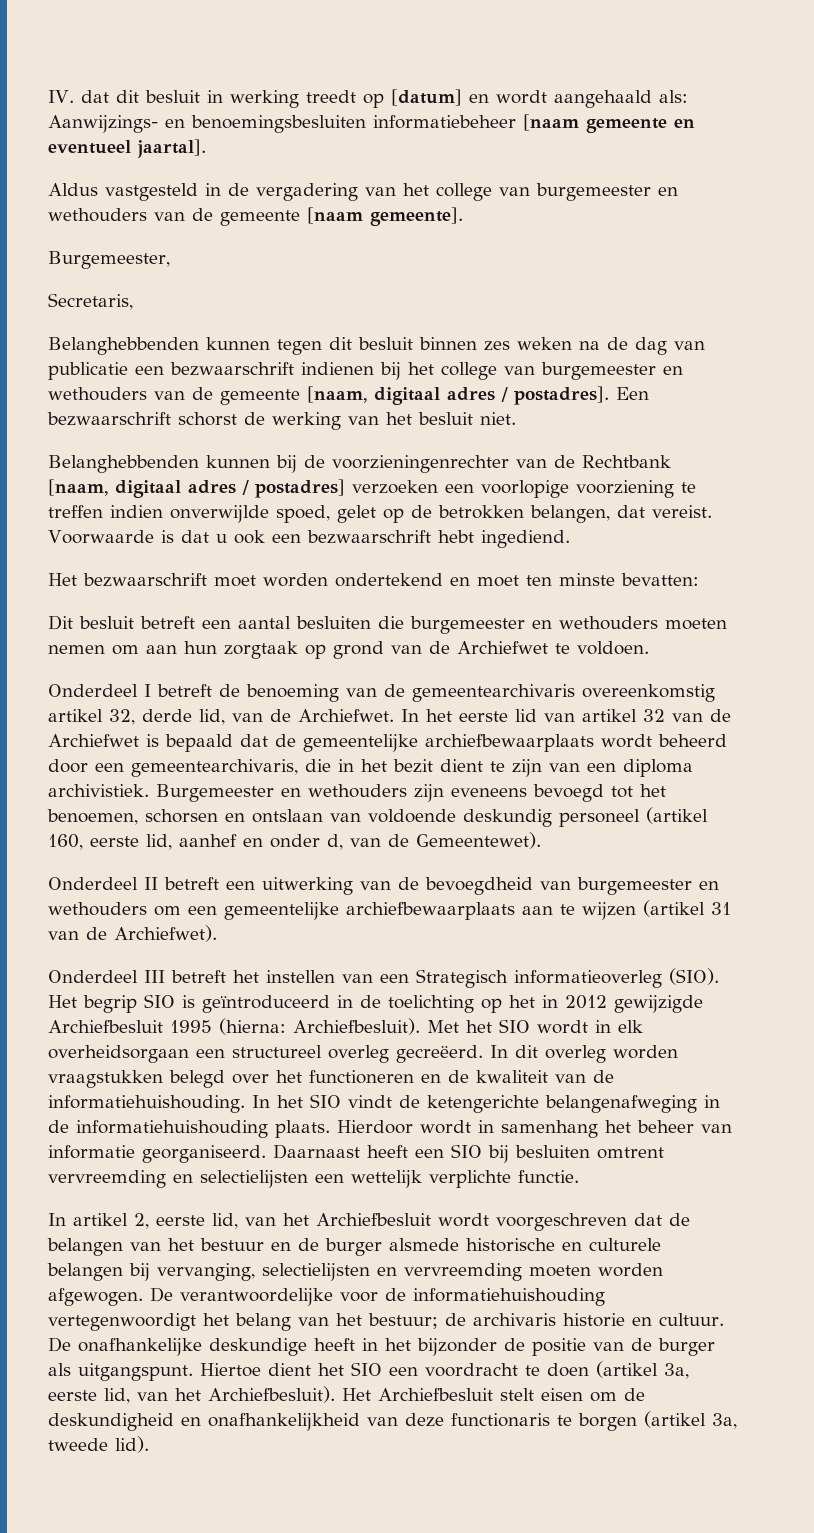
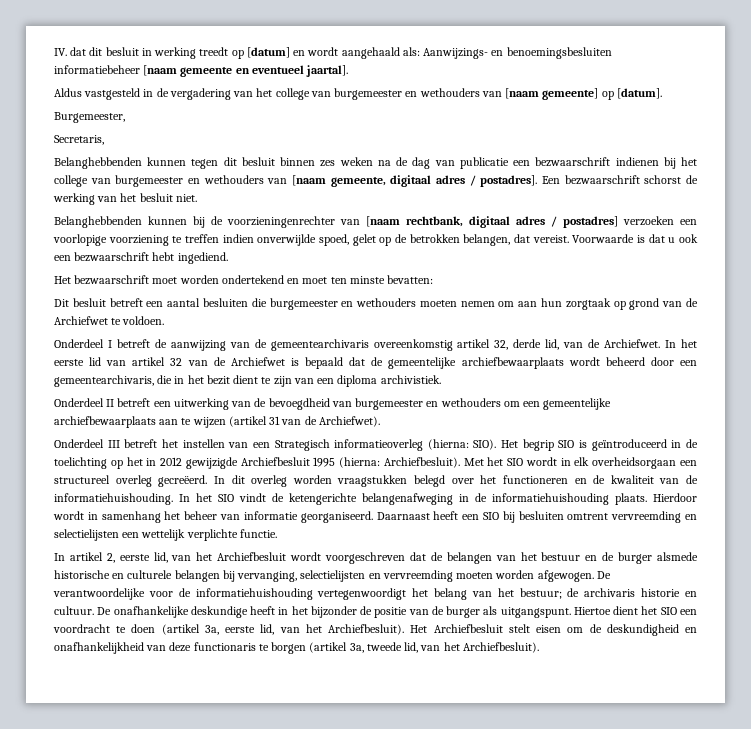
- Aldus vastgesteld in de vergadering van het college van burgemeester en wethouders van de gemeente [naam gemeente].
+ Aldus vastgesteld in de vergadering van het college van burgemeester en wethouders van [naam gemeente] op [datum].
- Belanghebbenden kunnen tegen dit besluit binnen zes weken na de dag van publicatie een bezwaarschrift indienen bij het college van burgemeester en wethouders van de gemeente [naam, digitaal adres / postadres].
+ Belanghebbenden kunnen tegen dit besluit binnen zes weken na de dag van publicatie een bezwaarschrift indienen bij het college van burgemeester en wethouders van [naam gemeente, digitaal adres / postadres].
- Belanghebbenden kunnen bij de voorzieningenrechter van de Rechtbank [naam, digitaal adres / postadres] verzoeken een voorlopige voorziening te treffen indien onverwijlde spoed, gelet op de betrokken belangen, dat vereist.
+ Belanghebbenden kunnen bij de voorzieningenrechter van [naam rechtbank, digitaal adres / postadres] verzoeken een voorlopige voorziening te treffen indien onverwijlde spoed, gelet op de betrokken belangen, dat vereist.
- Onderdeel I betreft de benoeming van de gemeentearchivaris overeenkomstig artikel 32, derde lid, van de Archiefwet.
+ Onderdeel I betreft de aanwijzing van de gemeentearchivaris overeenkomstig artikel 32, derde lid, van de Archiefwet.
- Burgemeester en wethouders zijn eveneens bevoegd tot het benoemen, schorsen en ontslaan van voldoende deskundig personeel (artikel 160, eerste lid, aanhef en onder d, van de Gemeentewet).
- Onderdeel III betreft het instellen van een Strategisch informatieoverleg (SIO).
+ Onderdeel III betreft het instellen van een Strategisch informatieoverleg (hierna: SIO).
- Het Archiefbesluit stelt eisen om de deskundigheid en onafhankelijkheid van deze functionaris te borgen (artikel 3a, tweede lid).
+ Het Archiefbesluit stelt eisen om de deskundigheid en onafhankelijkheid van deze functionaris te borgen (artikel 3a, tweede lid, van het Archiefbesluit).

